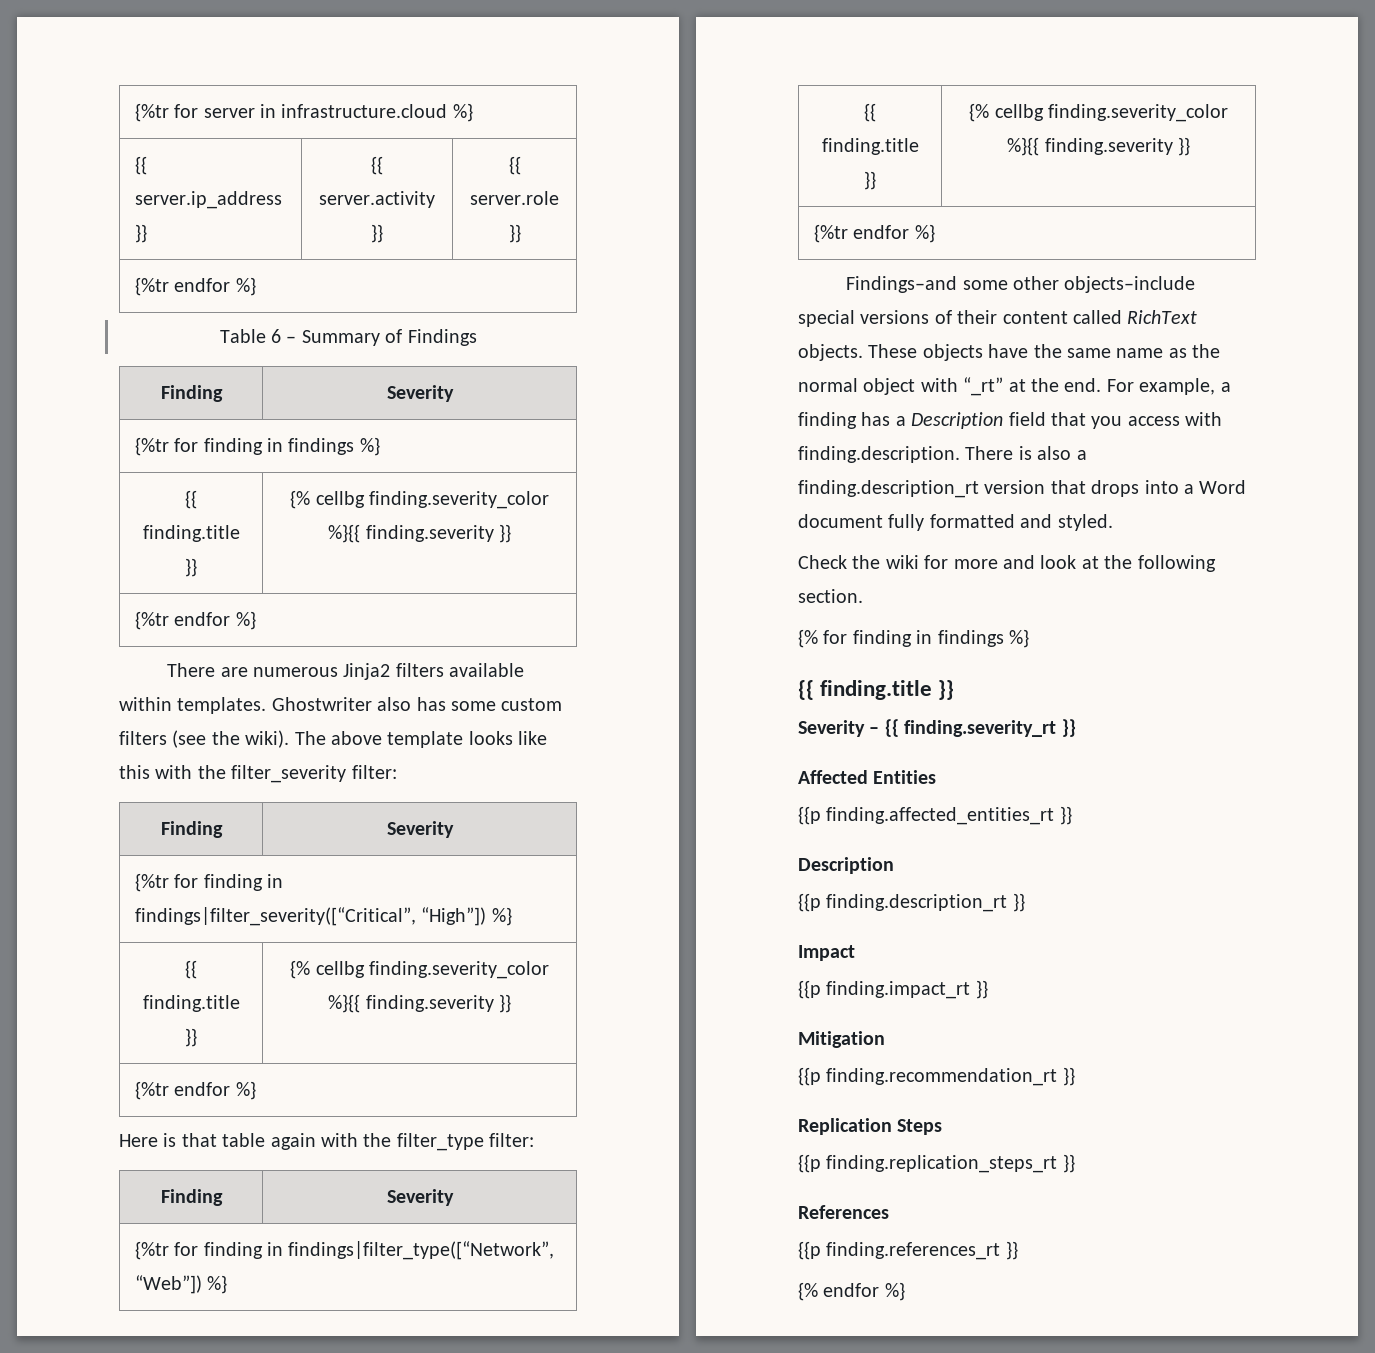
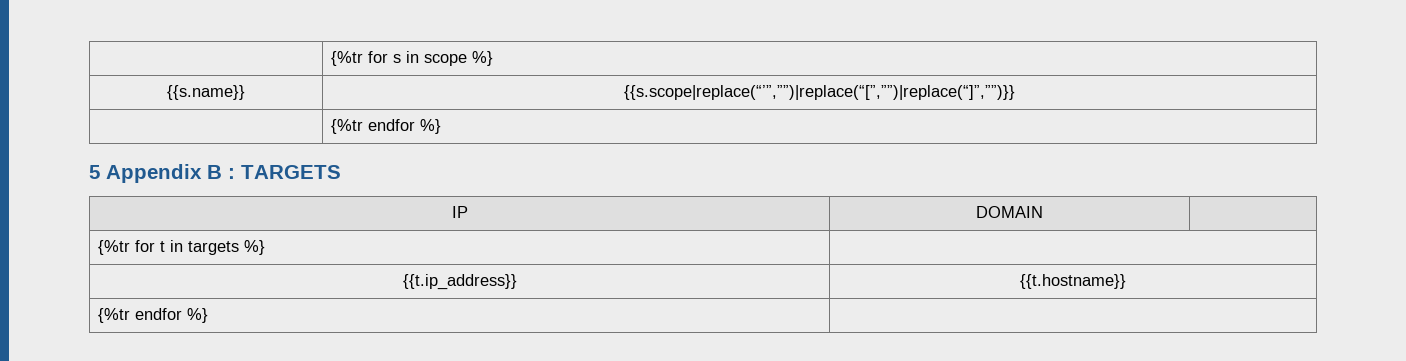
- {%tr for server in infrastructure.cloud %}
- {{ server.ip_address }} | {{ server.activity }} | {{ server.role }}
- {%tr endfor %}
- Table 6 – Summary of Findings
- Finding | Severity
- {%tr for finding in findings %}
- {{ finding.title }} | {% cellbg finding.severity_color %}{{ finding.severity }}
- {%tr endfor %}
- There are numerous Jinja2 filters available within templates. Ghostwriter also has some custom filters (see the wiki). The above template looks like this with the filter_severity filter:
- Finding | Severity
- {%tr for finding in findings|filter_severity([“Critical”, “High”]) %}
- {{ finding.title }} | {% cellbg finding.severity_color %}{{ finding.severity }}
- {%tr endfor %}
- Here is that table again with the filter_type filter:
- Finding | Severity
- {%tr for finding in findings|filter_type([“Network”, “Web”]) %}
- {{ finding.title }} | {% cellbg finding.severity_color %}{{ finding.severity }}
- {%tr endfor %}
- Findings–and some other objects–include special versions of their content called RichText objects. These objects have the same name as the normal object with “_rt” at the end. For example, a finding has a Description field that you access with finding.description. There is also a finding.description_rt version that drops into a Word document fully formatted and styled.
- Check the wiki for more and look at the following section.
- {% for finding in findings %}
- {{ finding.title }}
- Severity – {{ finding.severity_rt }}
- Affected Entities
- {{p finding.affected_entities_rt }}
- Description
- {{p finding.description_rt }}
- Impact
- {{p finding.impact_rt }}
- Mitigation
- {{p finding.recommendation_rt }}
- Replication Steps
- {{p finding.replication_steps_rt }}
- References
- {{p finding.references_rt }}
- {% endfor %}
+ | {%tr for s in scope %}
+ {{s.name}} | {{s.scope|replace(“’”,””)|replace(“[”,””)|replace(“]”,””)}}
+ | {%tr endfor %}
+ 5 Appendix B : TARGETS
+ IP | DOMAIN |
+ {%tr for t in targets %} |
+ {{t.ip_address}} | {{t.hostname}}
+ {%tr endfor %} |

